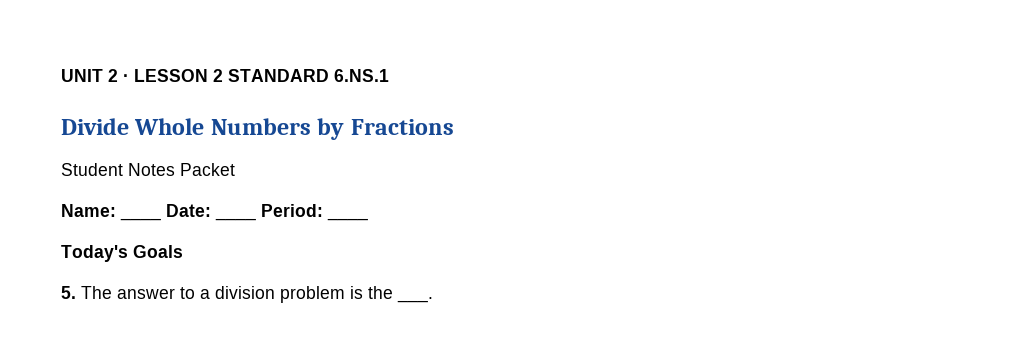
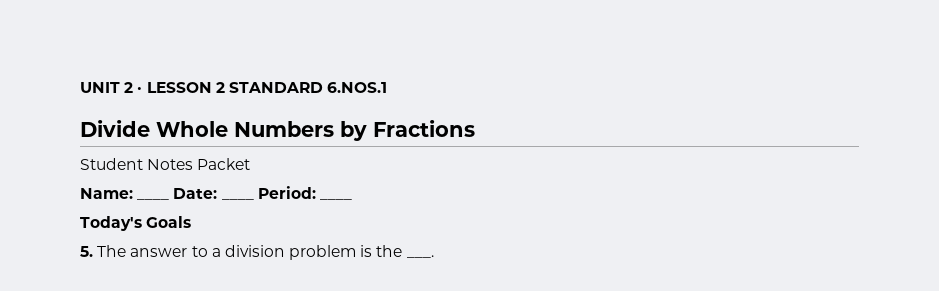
- UNIT 2 · LESSON 2 STANDARD 6.NS.1
+ UNIT 2 · LESSON 2 STANDARD 6.NOS.1

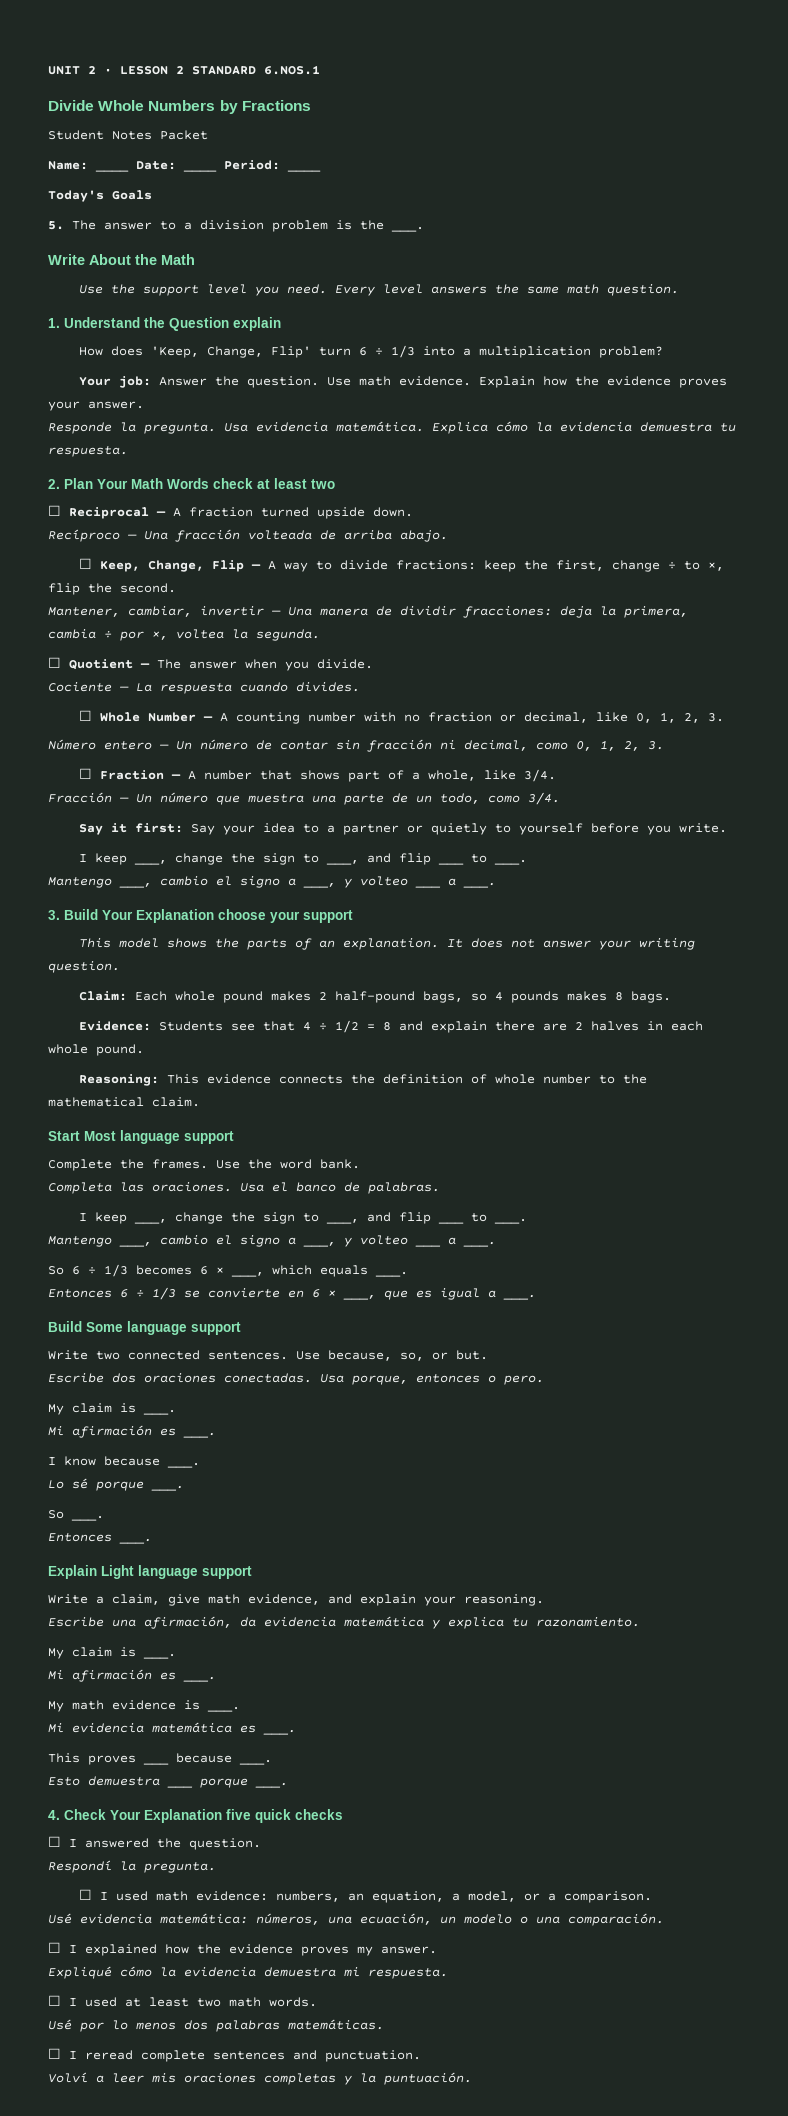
+ Write About the Math
+ Use the support level you need. Every level answers the same math question.
+ 1. Understand the Question explain
+ How does 'Keep, Change, Flip' turn 6 ÷ 1/3 into a multiplication problem?
+ Your job: Answer the question. Use math evidence. Explain how the evidence proves your answer.
+ Responde la pregunta. Usa evidencia matemática. Explica cómo la evidencia demuestra tu respuesta.
+ 2. Plan Your Math Words check at least two
+ ☐ Reciprocal — A fraction turned upside down.
+ Recíproco — Una fracción volteada de arriba abajo.
+ ☐ Keep, Change, Flip — A way to divide fractions: keep the first, change ÷ to ×, flip the second.
+ Mantener, cambiar, invertir — Una manera de dividir fracciones: deja la primera, cambia ÷ por ×, voltea la segunda.
+ ☐ Quotient — The answer when you divide.
+ Cociente — La respuesta cuando divides.
+ ☐ Whole Number — A counting number with no fraction or decimal, like 0, 1, 2, 3.
+ Número entero — Un número de contar sin fracción ni decimal, como 0, 1, 2, 3.
+ ☐ Fraction — A number that shows part of a whole, like 3/4.
+ Fracción — Un número que muestra una parte de un todo, como 3/4.
+ Say it first: Say your idea to a partner or quietly to yourself before you write.
+ I keep ___, change the sign to ___, and flip ___ to ___.
+ Mantengo ___, cambio el signo a ___, y volteo ___ a ___.
+ 3. Build Your Explanation choose your support
+ This model shows the parts of an explanation. It does not answer your writing question.
+ Claim: Each whole pound makes 2 half-pound bags, so 4 pounds makes 8 bags.
+ Evidence: Students see that 4 ÷ 1/2 = 8 and explain there are 2 halves in each whole pound.
+ Reasoning: This evidence connects the definition of whole number to the mathematical claim.
+ Start Most language support
+ Complete the frames. Use the word bank.
+ Completa las oraciones. Usa el banco de palabras.
+ I keep ___, change the sign to ___, and flip ___ to ___.
+ Mantengo ___, cambio el signo a ___, y volteo ___ a ___.
+ So 6 ÷ 1/3 becomes 6 × ___, which equals ___.
+ Entonces 6 ÷ 1/3 se convierte en 6 × ___, que es igual a ___.
+ Build Some language support
+ Write two connected sentences. Use because, so, or but.
+ Escribe dos oraciones conectadas. Usa porque, entonces o pero.
+ My claim is ___.
+ Mi afirmación es ___.
+ I know because ___.
+ Lo sé porque ___.
+ So ___.
+ Entonces ___.
+ Explain Light language support
+ Write a claim, give math evidence, and explain your reasoning.
+ Escribe una afirmación, da evidencia matemática y explica tu razonamiento.
+ My claim is ___.
+ Mi afirmación es ___.
+ My math evidence is ___.
+ Mi evidencia matemática es ___.
+ This proves ___ because ___.
+ Esto demuestra ___ porque ___.
+ 4. Check Your Explanation five quick checks
+ ☐ I answered the question.
+ Respondí la pregunta.
+ ☐ I used math evidence: numbers, an equation, a model, or a comparison.
+ Usé evidencia matemática: números, una ecuación, un modelo o una comparación.
+ ☐ I explained how the evidence proves my answer.
+ Expliqué cómo la evidencia demuestra mi respuesta.
+ ☐ I used at least two math words.
+ Usé por lo menos dos palabras matemáticas.
+ ☐ I reread complete sentences and punctuation.
+ Volví a leer mis oraciones completas y la puntuación.

